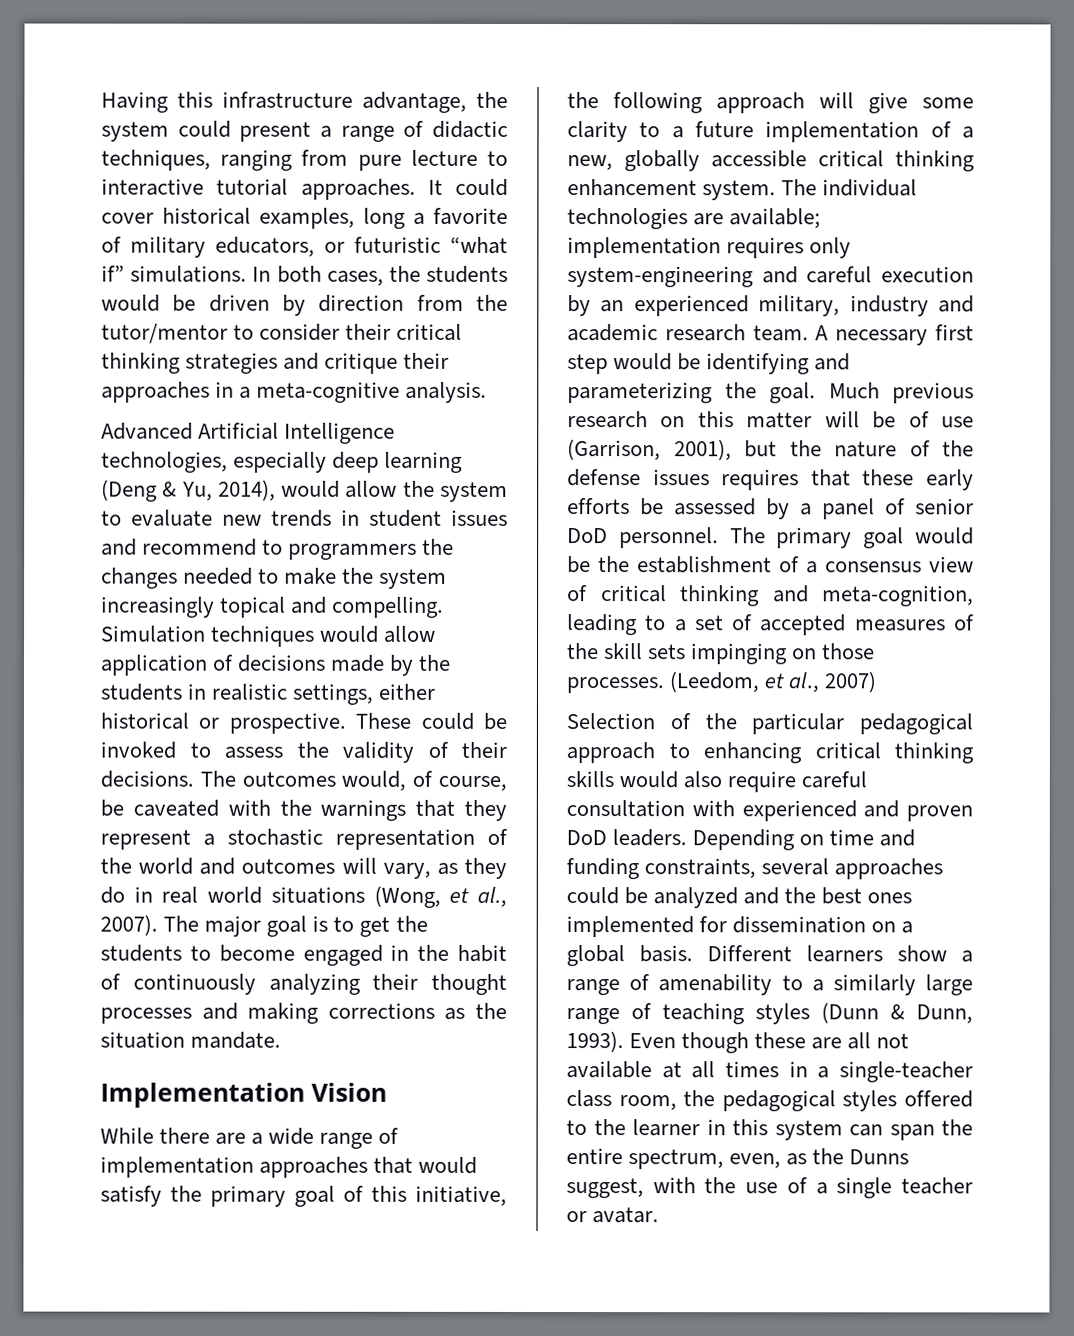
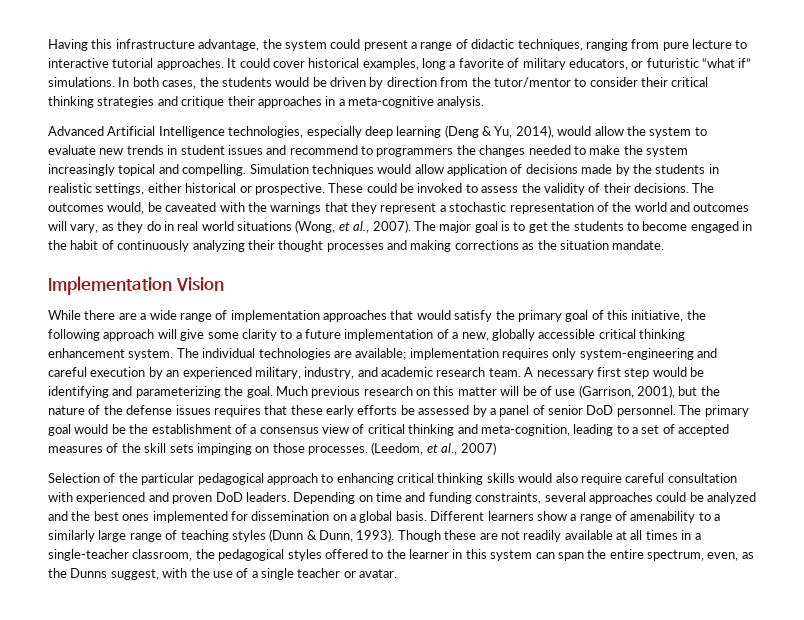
- The outcomes would, of course, be caveated with the warnings that they represent a stochastic representation of the world and outcomes will vary, as they do in real world situations (Wong, et al., 2007).
+ The outcomes would, be caveated with the warnings that they represent a stochastic representation of the world and outcomes will vary, as they do in real world situations (Wong, et al., 2007).
- The individual technologies are available; implementation requires only system-engineering and careful execution by an experienced military, industry and academic research team.
+ The individual technologies are available; implementation requires only system-engineering and careful execution by an experienced military, industry, and academic research team.
- Even though these are all not available at all times in a single-teacher class room, the pedagogical styles offered to the learner in this system can span the entire spectrum, even, as the Dunns suggest, with the use of a single teacher or avatar.
+ Though these are not readily available at all times in a single-teacher classroom, the pedagogical styles offered to the learner in this system can span the entire spectrum, even, as the Dunns suggest, with the use of a single teacher or avatar.

